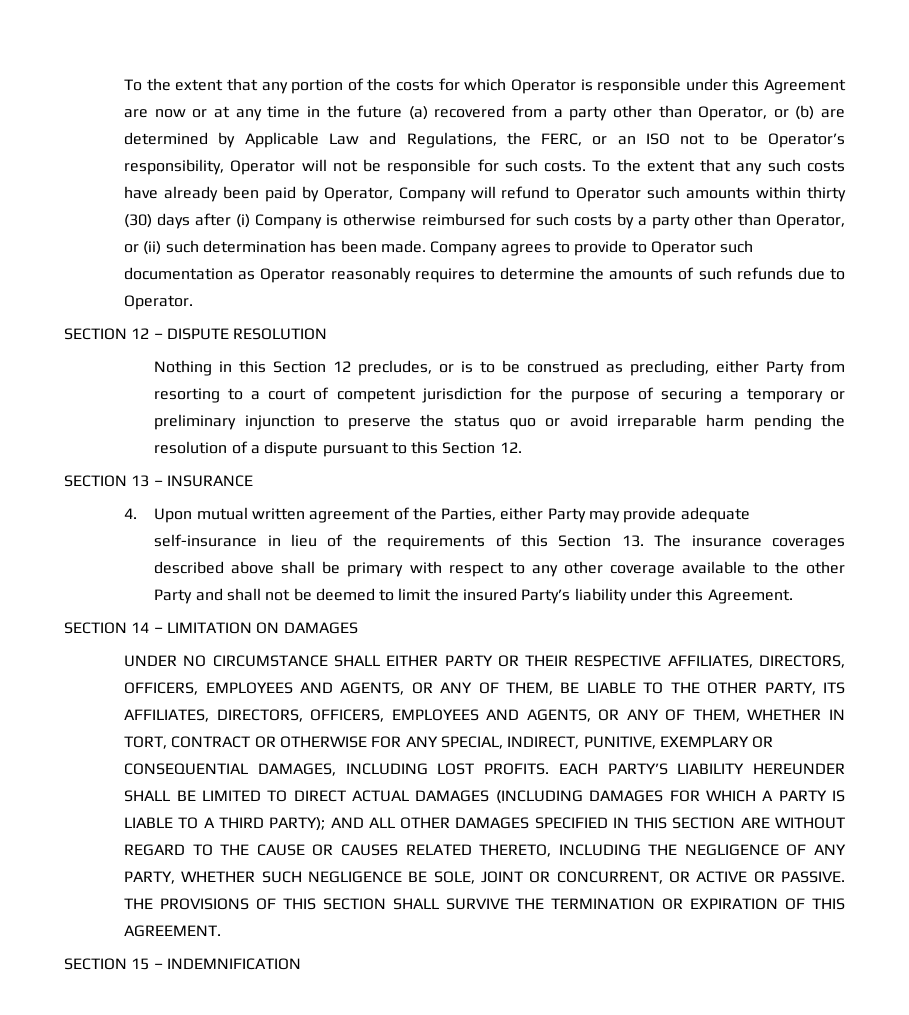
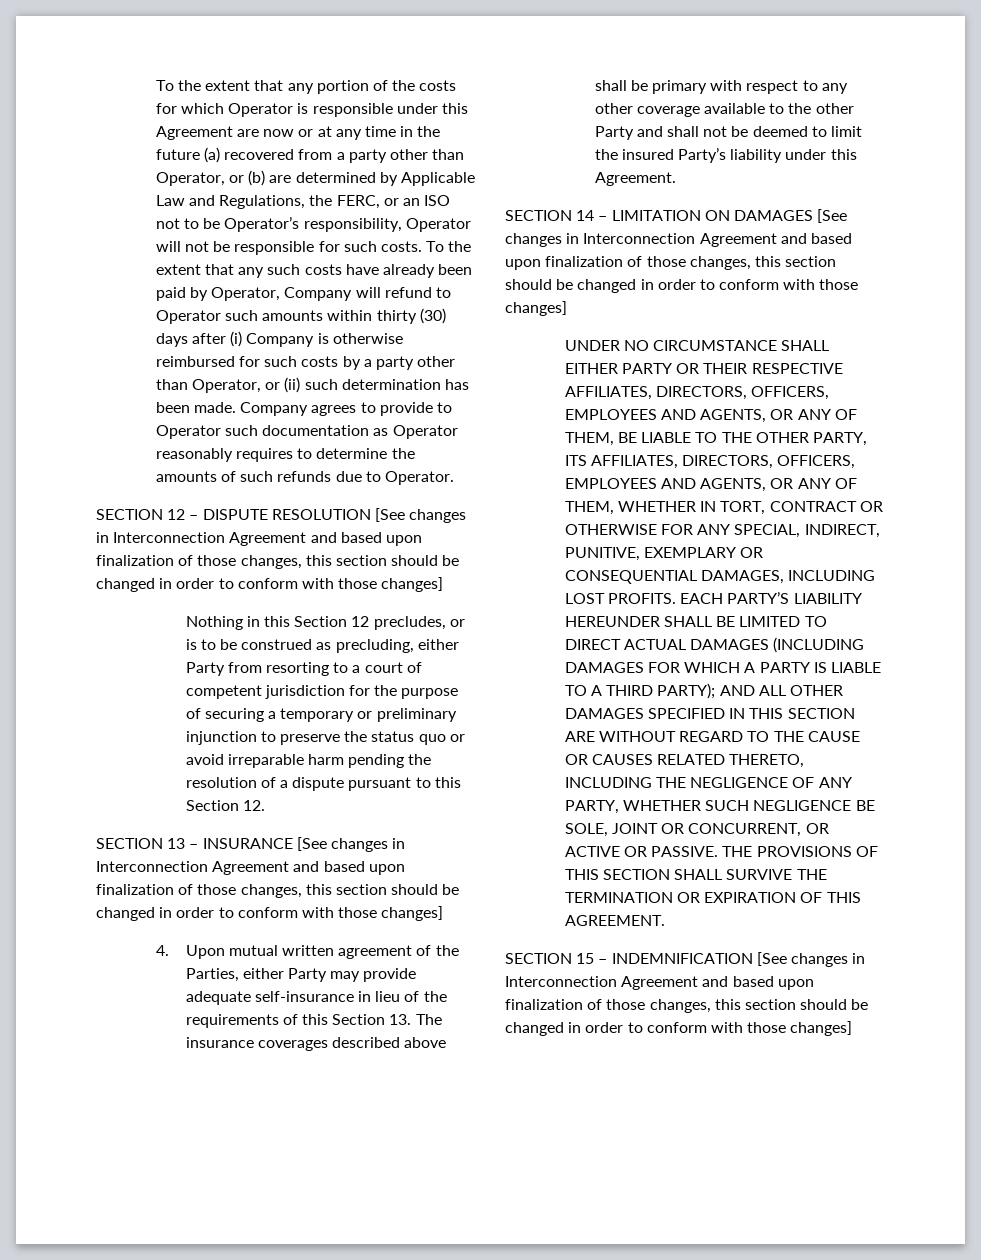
- SECTION 12 – DISPUTE RESOLUTION
+ SECTION 12 – DISPUTE RESOLUTION [See changes in Interconnection Agreement and based upon finalization of those changes, this section should be changed in order to conform with those changes]
- SECTION 13 – INSURANCE
+ SECTION 13 – INSURANCE [See changes in Interconnection Agreement and based upon finalization of those changes, this section should be changed in order to conform with those changes]
- SECTION 14 – LIMITATION ON DAMAGES
+ SECTION 14 – LIMITATION ON DAMAGES [See changes in Interconnection Agreement and based upon finalization of those changes, this section should be changed in order to conform with those changes]
- SECTION 15 – INDEMNIFICATION
+ SECTION 15 – INDEMNIFICATION [See changes in Interconnection Agreement and based upon finalization of those changes, this section should be changed in order to conform with those changes]

